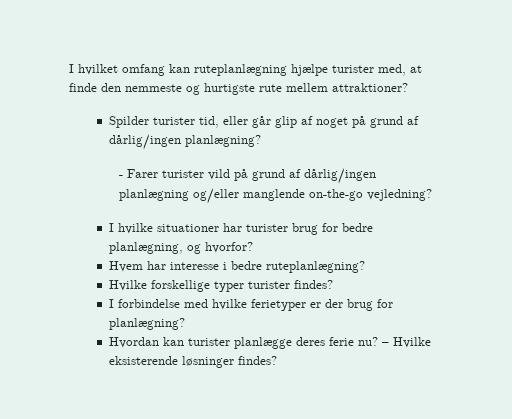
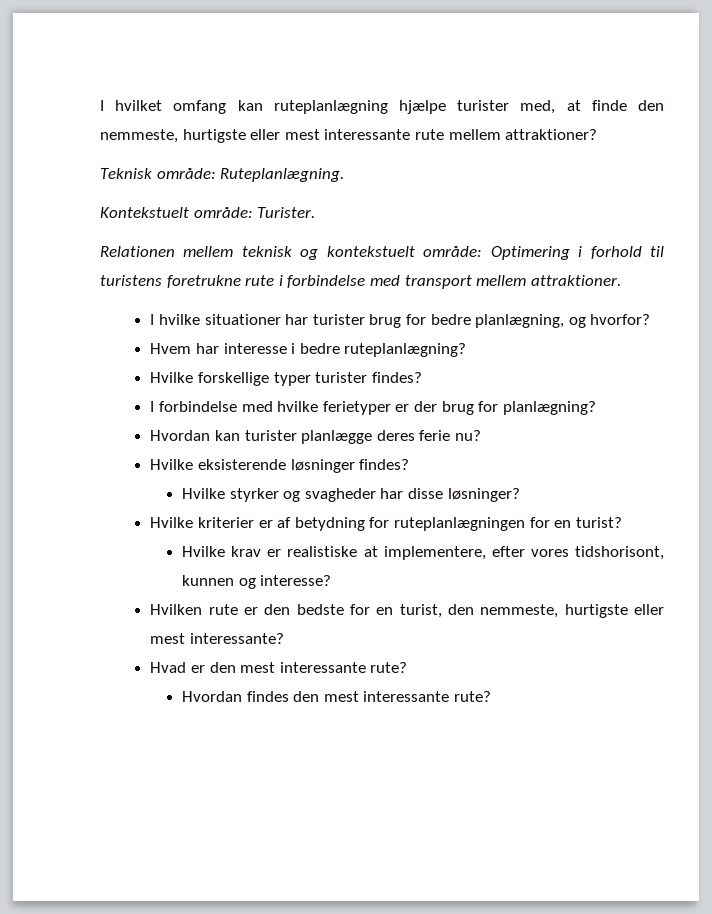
- I hvilket omfang kan ruteplanlægning hjælpe turister med, at finde den nemmeste og hurtigste rute mellem attraktioner?
- Spilder turister tid, eller går glip af noget på grund af dårlig/ingen planlægning?
- - Farer turister vild på grund af dårlig/ingen planlægning og/eller manglende on-the-go vejledning?
+ I hvilket omfang kan ruteplanlægning hjælpe turister med, at finde den nemmeste, hurtigste eller mest interessante rute mellem attraktioner?
+ Teknisk område: Ruteplanlægning.
+ Kontekstuelt område: Turister.
+ Relationen mellem teknisk og kontekstuelt område: Optimering i forhold til turistens foretrukne rute i forbindelse med transport mellem attraktioner.
- Hvordan kan turister planlægge deres ferie nu? – Hvilke eksisterende løsninger findes?
+ Hvordan kan turister planlægge deres ferie nu?
+ Hvilke eksisterende løsninger findes?
+ Hvilke styrker og svagheder har disse løsninger?
+ Hvilke kriterier er af betydning for ruteplanlægningen for en turist?
+ Hvilke krav er realistiske at implementere, efter vores tidshorisont, kunnen og interesse?
+ Hvilken rute er den bedste for en turist, den nemmeste, hurtigste eller mest interessante?
+ Hvad er den mest interessante rute?
+ Hvordan findes den mest interessante rute?

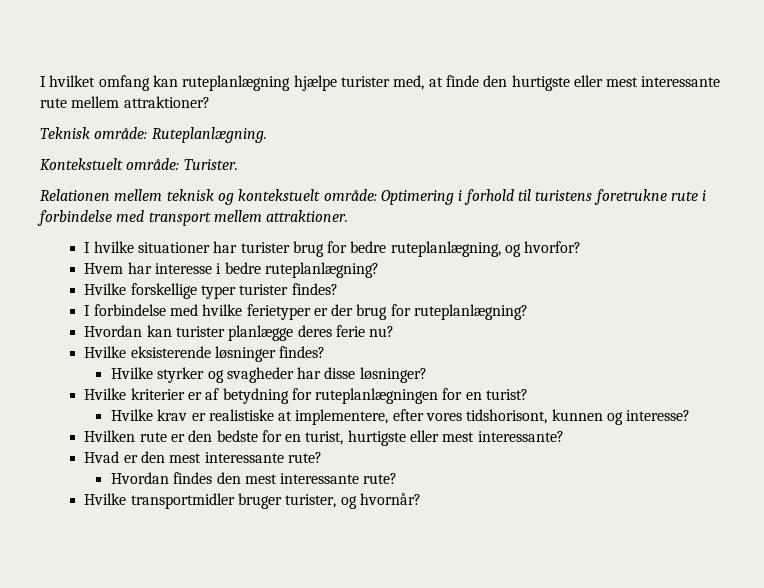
- I hvilket omfang kan ruteplanlægning hjælpe turister med, at finde den nemmeste, hurtigste eller mest interessante rute mellem attraktioner?
+ I hvilket omfang kan ruteplanlægning hjælpe turister med, at finde den hurtigste eller mest interessante rute mellem attraktioner?
- I hvilke situationer har turister brug for bedre planlægning, og hvorfor?
+ I hvilke situationer har turister brug for bedre ruteplanlægning, og hvorfor?
- I forbindelse med hvilke ferietyper er der brug for planlægning?
+ I forbindelse med hvilke ferietyper er der brug for ruteplanlægning?
- Hvilken rute er den bedste for en turist, den nemmeste, hurtigste eller mest interessante?
+ Hvilken rute er den bedste for en turist, hurtigste eller mest interessante?
+ Hvilke transportmidler bruger turister, og hvornår?

